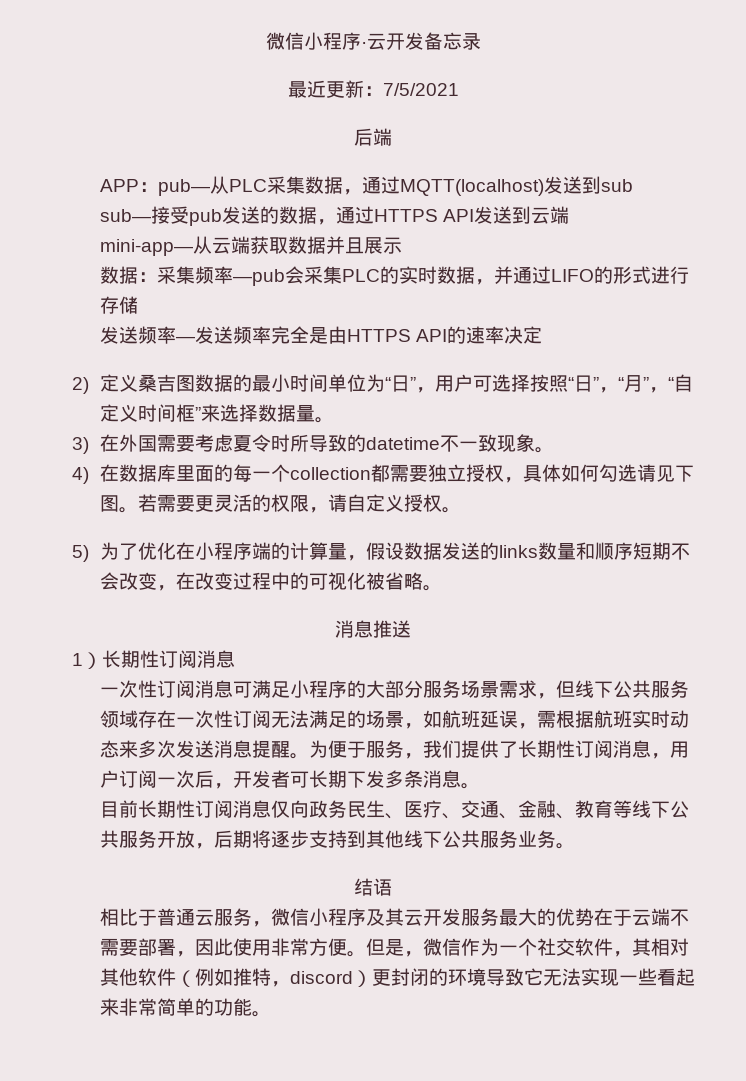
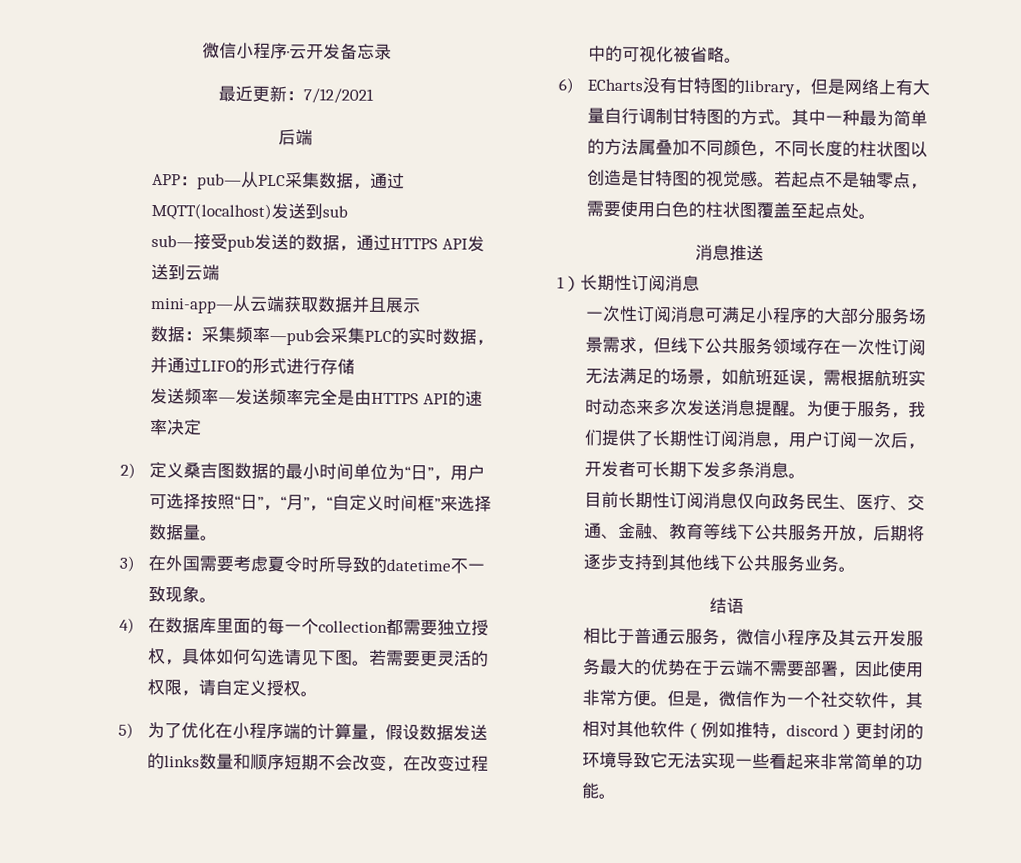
- 最近更新：7/5/2021
+ 最近更新：7/12/2021
+ 6) ECharts没有甘特图的library，但是网络上有大量自行调制甘特图的方式。其中一种最为简单的方法属叠加不同颜色，不同长度的柱状图以创造是甘特图的视觉感。若起点不是轴零点，需要使用白色的柱状图覆盖至起点处。

